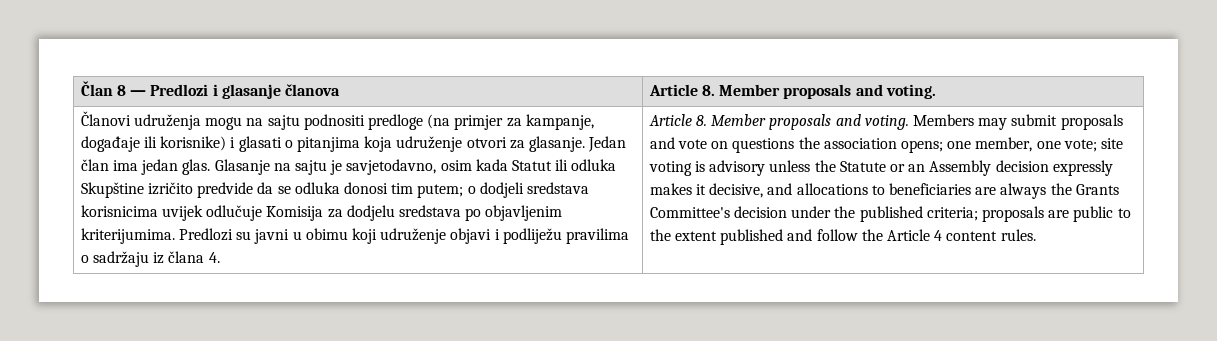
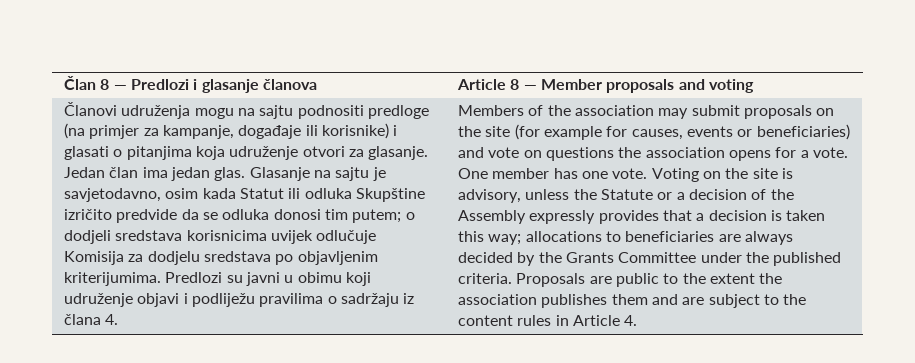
- Član 8 — Predlozi i glasanje članova | Article 8. Member proposals and voting.
+ Član 8 — Predlozi i glasanje članova | Article 8 — Member proposals and voting
- Article 8. Member proposals and voting. Members may submit proposals and vote on questions the association opens; one member, one vote; site voting is advisory unless the Statute or an Assembly decision expressly makes it decisive, and allocations to beneficiaries are always the Grants Committee's decision under the published criteria; proposals are public to the extent published and follow the Article 4 content rules.
+ Members of the association may submit proposals on the site (for example for causes, events or beneficiaries) and vote on questions the association opens for a vote. One member has one vote. Voting on the site is advisory, unless the Statute or a decision of the Assembly expressly provides that a decision is taken this way; allocations to beneficiaries are always decided by the Grants Committee under the published criteria. Proposals are public to the extent the association publishes them and are subject to the content rules in Article 4.

